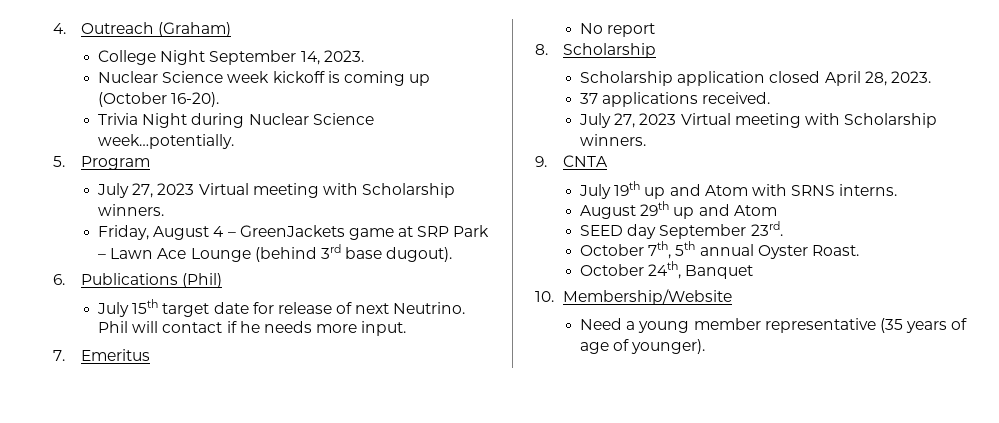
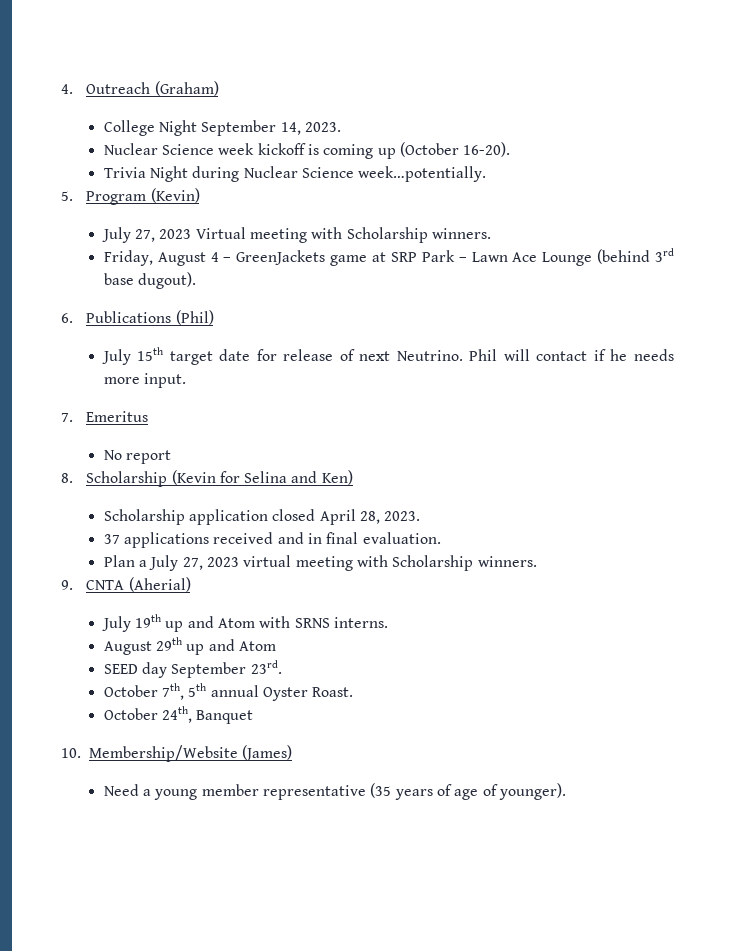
- 5. Program
+ 5. Program (Kevin)
- 8. Scholarship
+ 8. Scholarship (Kevin for Selina and Ken)
- 37 applications received.
- July 27, 2023 Virtual meeting with Scholarship winners.
+ 37 applications received and in final evaluation.
+ Plan a July 27, 2023 virtual meeting with Scholarship winners.
- 9. CNTA
+ 9. CNTA (Aherial)
- 10. Membership/Website
+ 10. Membership/Website (James)

